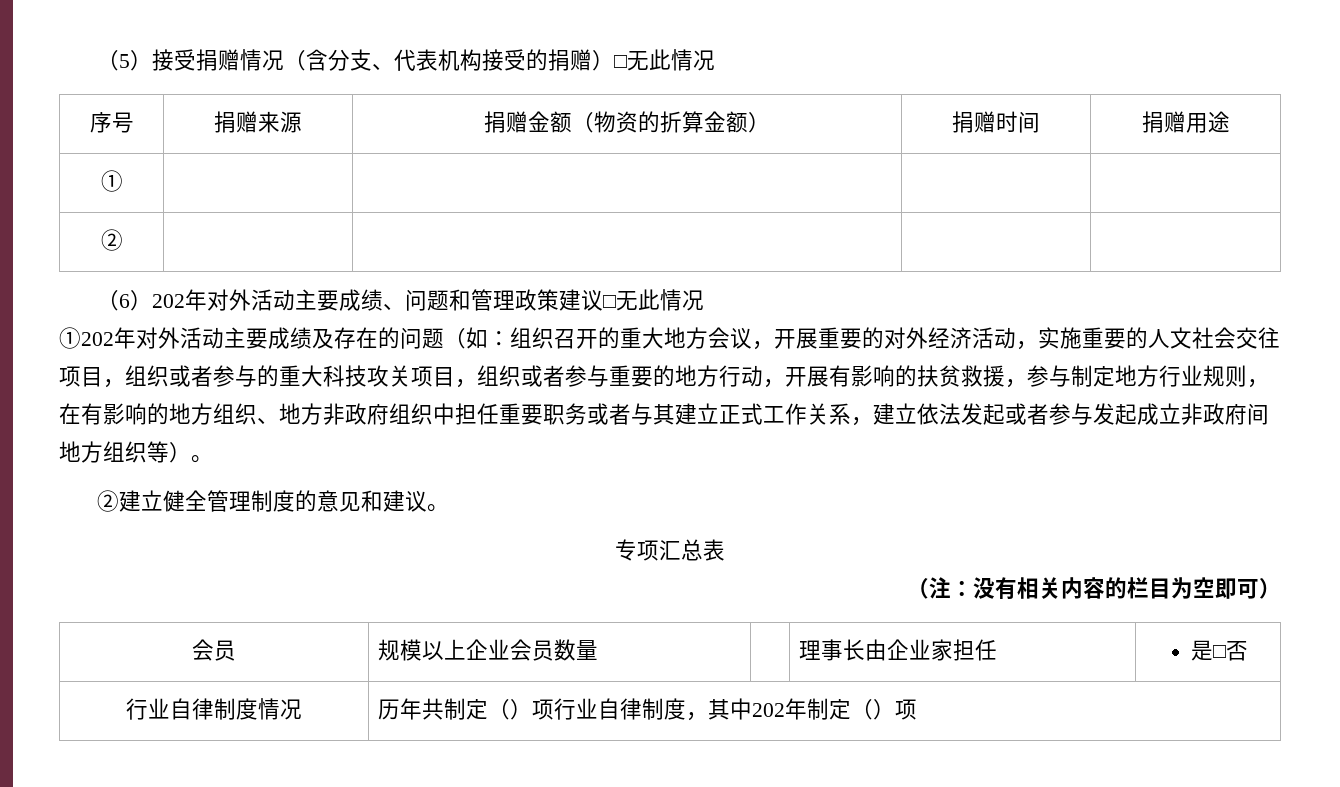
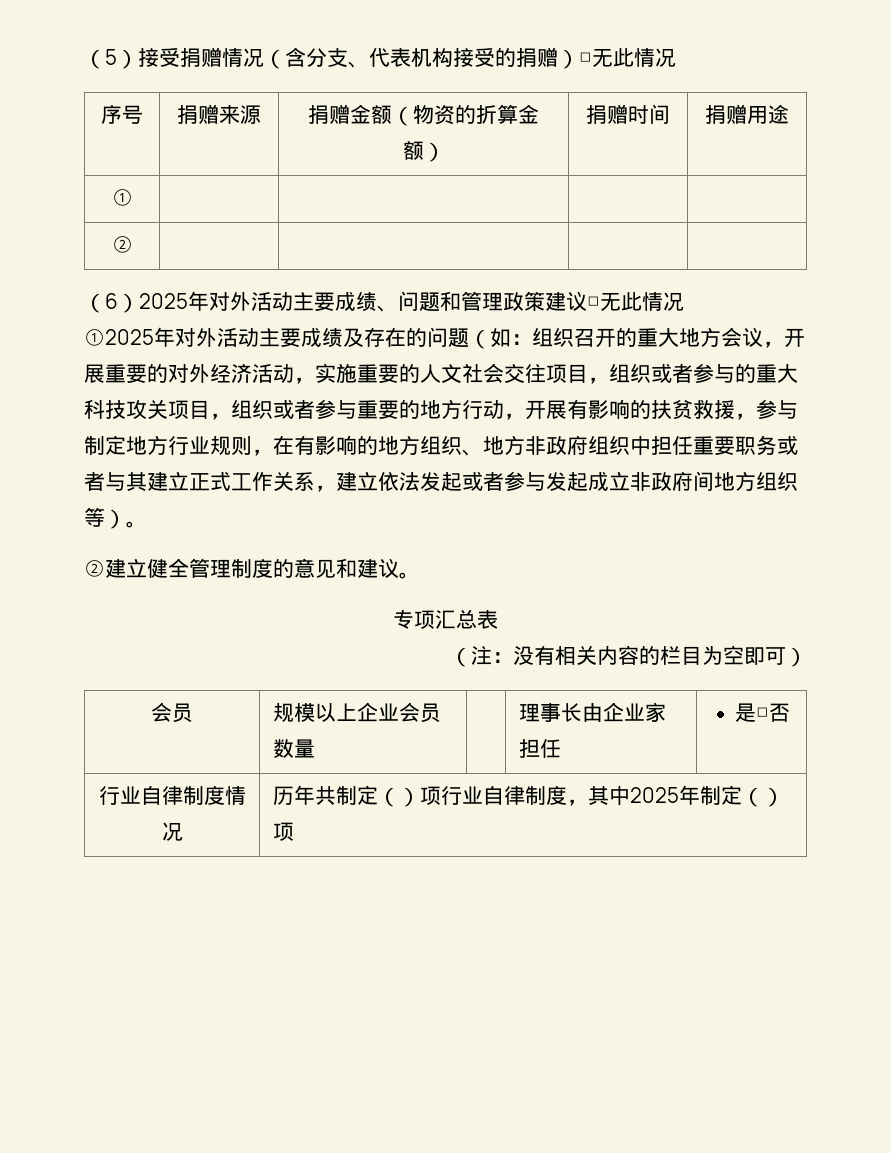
- （6）202年对外活动主要成绩、问题和管理政策建议□无此情况
+ （6）2025年对外活动主要成绩、问题和管理政策建议□无此情况
- ①202年对外活动主要成绩及存在的问题（如：
+ ①2025年对外活动主要成绩及存在的问题（如：
- 行业自律制度情况 | 历年共制定（）项行业自律制度，其中202年制定（）项
+ 行业自律制度情况 | 历年共制定（）项行业自律制度，其中2025年制定（）项

